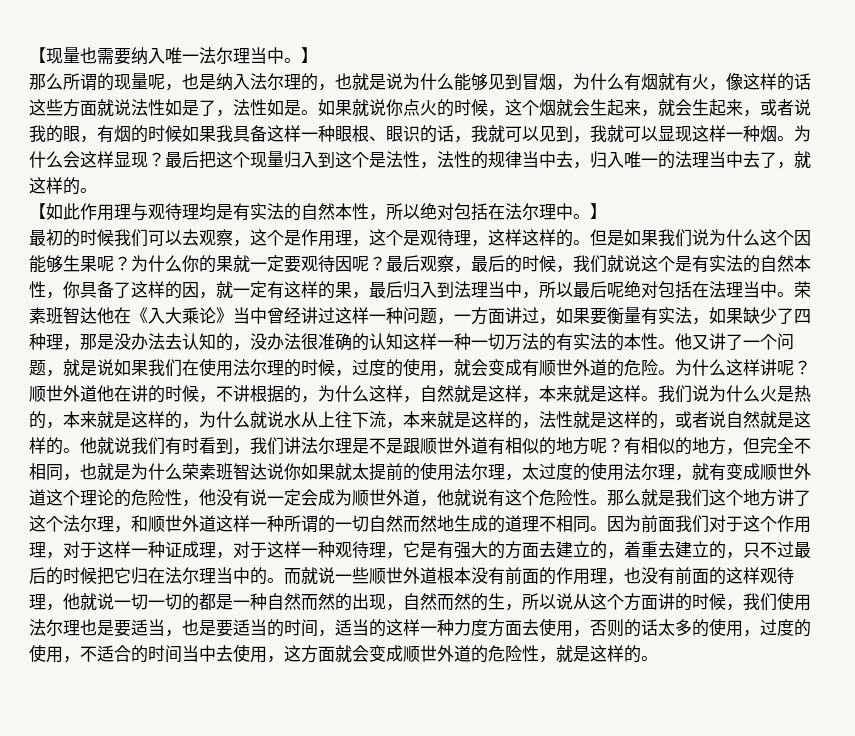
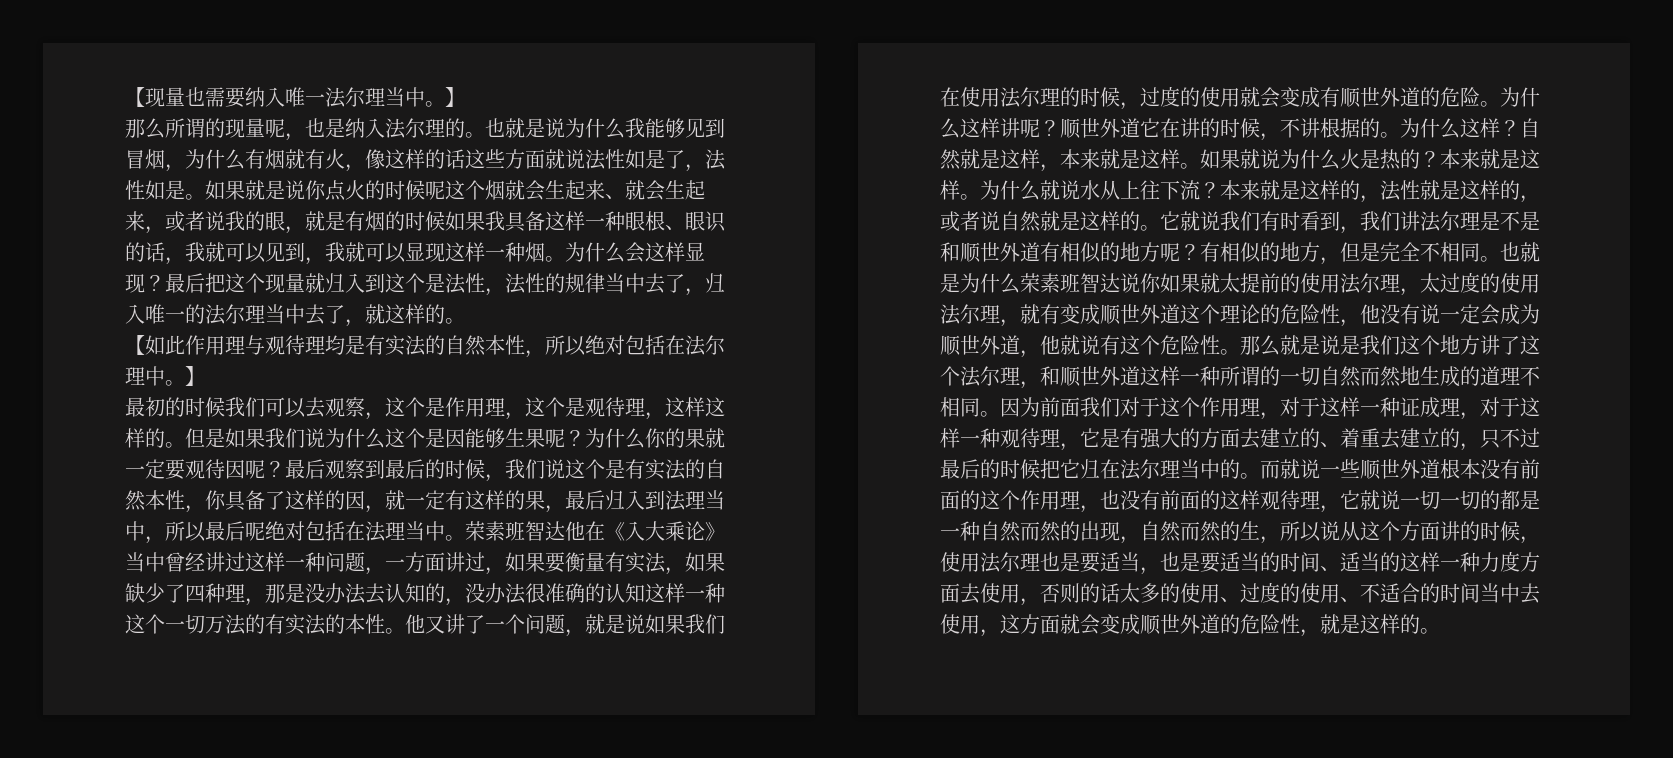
- 那么所谓的现量呢，也是纳入法尔理的，也就是说为什么能够见到冒烟，为什么有烟就有火，像这样的话这些方面就说法性如是了，法性如是。
+ 那么所谓的现量呢，也是纳入法尔理的。也就是说为什么我能够见到冒烟，为什么有烟就有火，像这样的话这些方面就说法性如是了，法性如是。
- 如果就说你点火的时候，这个烟就会生起来，就会生起来，或者说我的眼，有烟的时候如果我具备这样一种眼根、眼识的话，我就可以见到，我就可以显现这样一种烟。
+ 如果就是说你点火的时候呢这个烟就会生起来、就会生起来，或者说我的眼，就是有烟的时候如果我具备这样一种眼根、眼识的话，我就可以见到，我就可以显现这样一种烟。
- 最后把这个现量归入到这个是法性，法性的规律当中去，归入唯一的法理当中去了，就这样的。
+ 最后把这个现量就归入到这个是法性，法性的规律当中去了，归入唯一的法尔理当中去了，就这样的。
- 但是如果我们说为什么这个因能够生果呢？
+ 但是如果我们说为什么这个是因能够生果呢？
- 最后观察，最后的时候，我们就说这个是有实法的自然本性，你具备了这样的因，就一定有这样的果，最后归入到法理当中，所以最后呢绝对包括在法理当中。
+ 最后观察到最后的时候，我们说这个是有实法的自然本性，你具备了这样的因，就一定有这样的果，最后归入到法理当中，所以最后呢绝对包括在法理当中。
- 荣素班智达他在《入大乘论》当中曾经讲过这样一种问题，一方面讲过，如果要衡量有实法，如果缺少了四种理，那是没办法去认知的，没办法很准确的认知这样一种一切万法的有实法的本性。
+ 荣素班智达他在《入大乘论》当中曾经讲过这样一种问题，一方面讲过，如果要衡量有实法，如果缺少了四种理，那是没办法去认知的，没办法很准确的认知这样一种这个一切万法的有实法的本性。
- 他又讲了一个问题，就是说如果我们在使用法尔理的时候，过度的使用，就会变成有顺世外道的危险。
+ 他又讲了一个问题，就是说如果我们在使用法尔理的时候，过度的使用就会变成有顺世外道的危险。
- 顺世外道他在讲的时候，不讲根据的，为什么这样，自然就是这样，本来就是这样。
+ 顺世外道它在讲的时候，不讲根据的。为什么这样？自然就是这样，本来就是这样。
- 我们说为什么火是热的，本来就是这样的，为什么就说水从上往下流，本来就是这样的，法性就是这样的，或者说自然就是这样的。
+ 如果就说为什么火是热的？本来就是这样。为什么就说水从上往下流？本来就是这样的，法性就是这样的，或者说自然就是这样的。
- 他就说我们有时看到，我们讲法尔理是不是跟顺世外道有相似的地方呢？
+ 它就说我们有时看到，我们讲法尔理是不是和顺世外道有相似的地方呢？
- 有相似的地方，但完全不相同，也就是为什么荣素班智达说你如果就太提前的使用法尔理，太过度的使用法尔理，就有变成顺世外道这个理论的危险性，他没有说一定会成为顺世外道，他就说有这个危险性。
+ 有相似的地方，但是完全不相同。也就是为什么荣素班智达说你如果就太提前的使用法尔理，太过度的使用法尔理，就有变成顺世外道这个理论的危险性，他没有说一定会成为顺世外道，他就说有这个危险性。
- 那么就是我们这个地方讲了这个法尔理，和顺世外道这样一种所谓的一切自然而然地生成的道理不相同。
+ 那么就是说是我们这个地方讲了这个法尔理，和顺世外道这样一种所谓的一切自然而然地生成的道理不相同。
- 因为前面我们对于这个作用理，对于这样一种证成理，对于这样一种观待理，它是有强大的方面去建立的，着重去建立的，只不过最后的时候把它归在法尔理当中的。
+ 因为前面我们对于这个作用理，对于这样一种证成理，对于这样一种观待理，它是有强大的方面去建立的、着重去建立的，只不过最后的时候把它归在法尔理当中的。
- 而就说一些顺世外道根本没有前面的作用理，也没有前面的这样观待理，他就说一切一切的都是一种自然而然的出现，自然而然的生，所以说从这个方面讲的时候，我们使用法尔理也是要适当，也是要适当的时间，适当的这样一种力度方面去使用，否则的话太多的使用，过度的使用，不适合的时间当中去使用，这方面就会变成顺世外道的危险性，就是这样的。
+ 而就说一些顺世外道根本没有前面的这个作用理，也没有前面的这样观待理，它就说一切一切的都是一种自然而然的出现，自然而然的生，所以说从这个方面讲的时候，使用法尔理也是要适当，也是要适当的时间、适当的这样一种力度方面去使用，否则的话太多的使用、过度的使用、不适合的时间当中去使用，这方面就会变成顺世外道的危险性，就是这样的。

